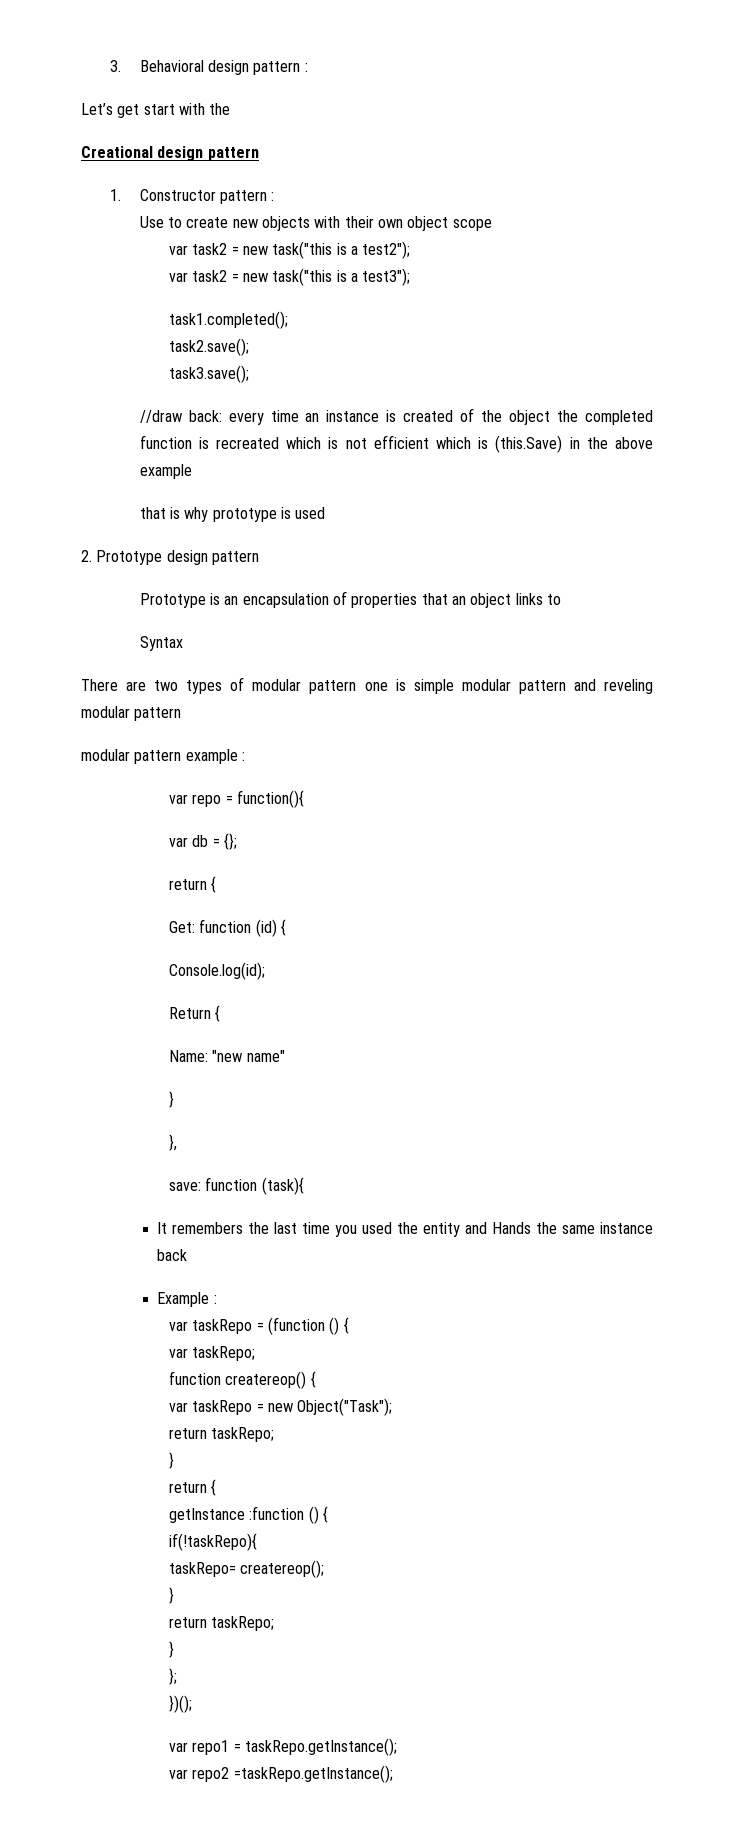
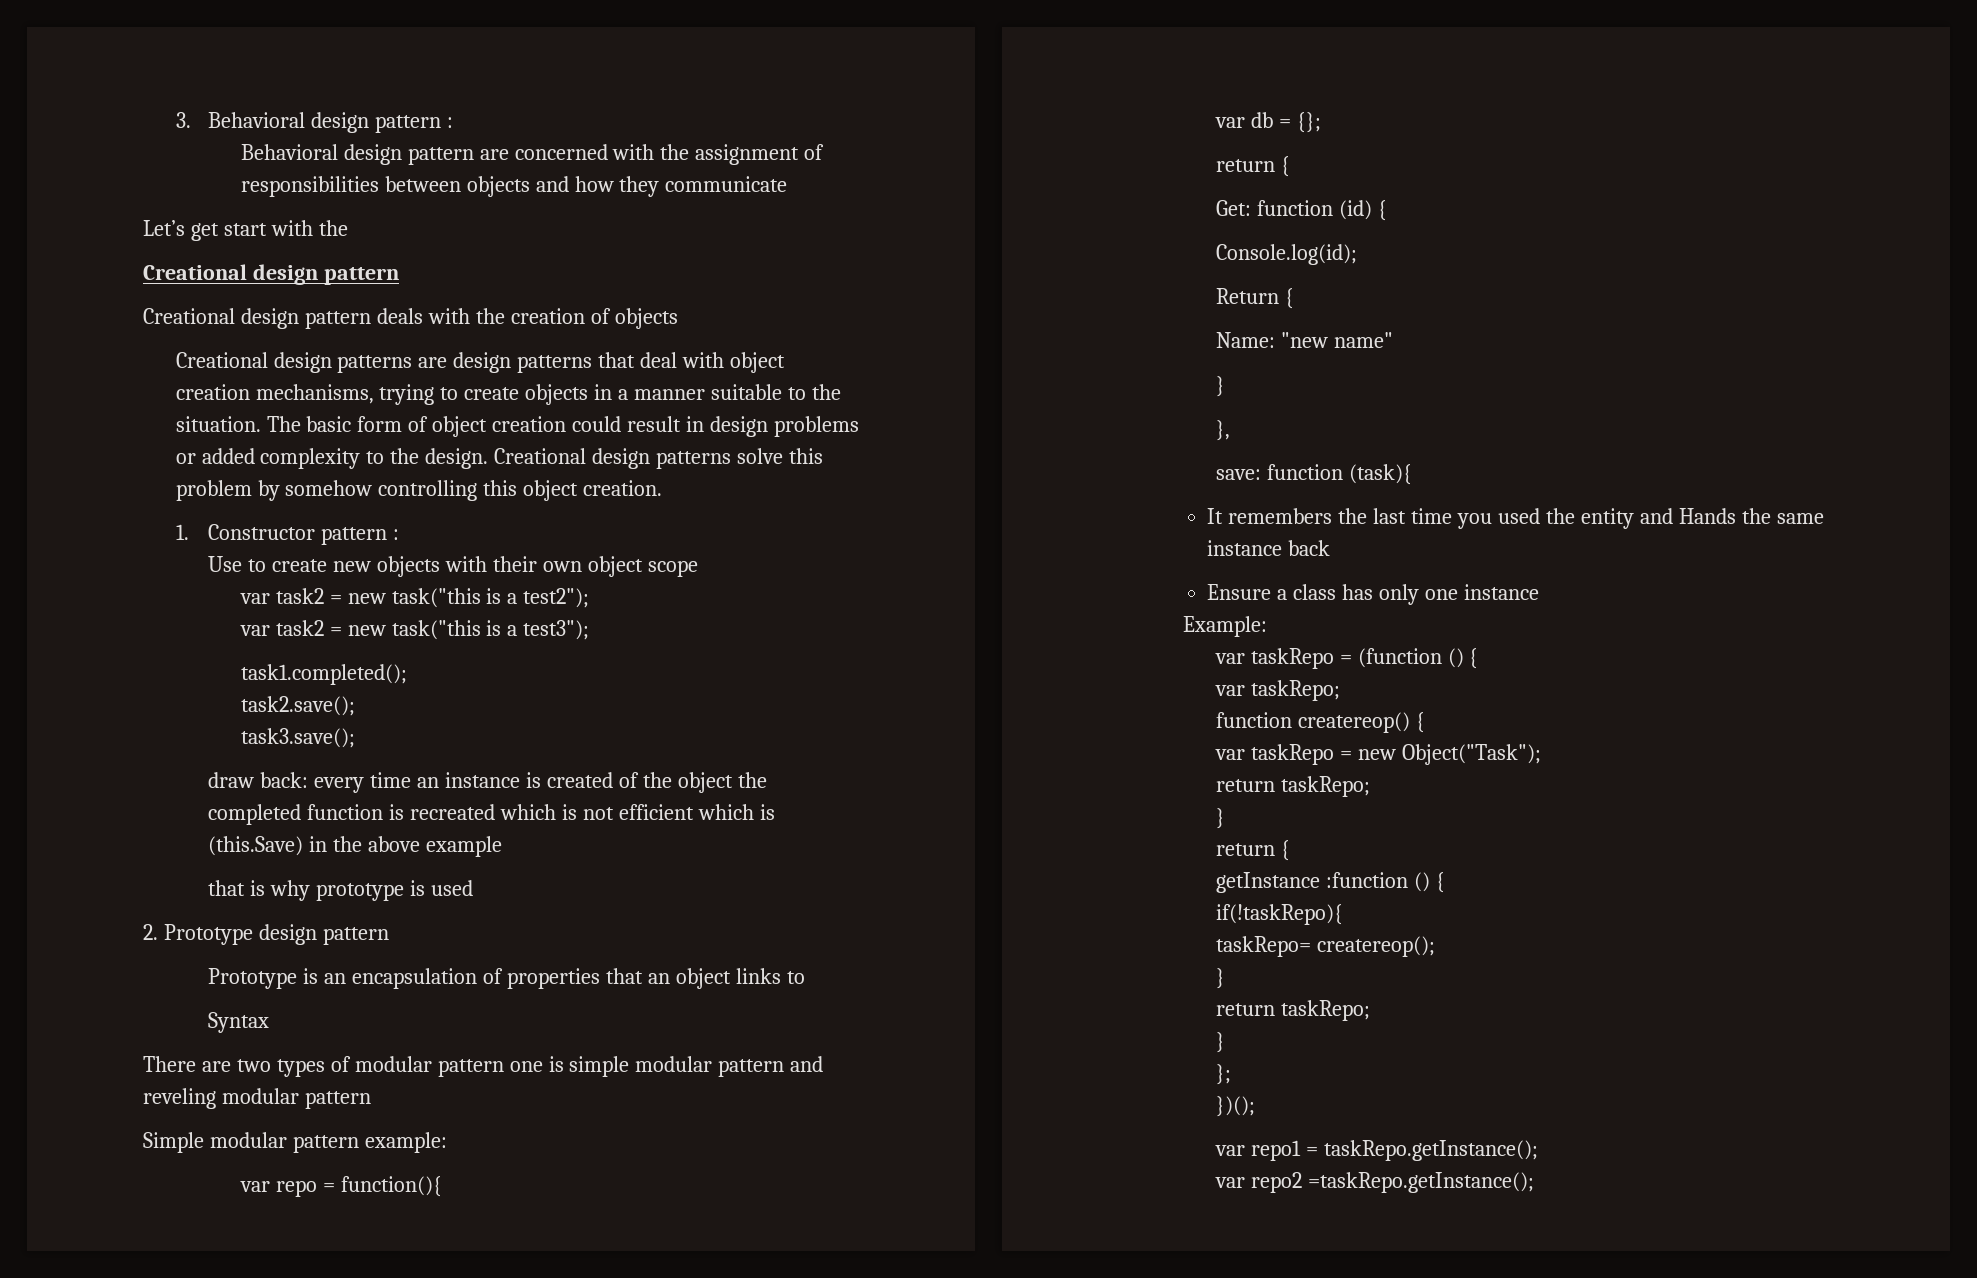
+ Behavioral design pattern are concerned with the assignment of responsibilities between objects and how they communicate
+ Creational design pattern deals with the creation of objects
+ Creational design patterns are design patterns that deal with object creation mechanisms, trying to create objects in a manner suitable to the situation. The basic form of object creation could result in design problems or added complexity to the design. Creational design patterns solve this problem by somehow controlling this object creation.
- //draw back: every time an instance is created of the object the completed function is recreated which is not efficient which is (this.Save) in the above example
+ draw back: every time an instance is created of the object the completed function is recreated which is not efficient which is (this.Save) in the above example
- modular pattern example :
+ Simple modular pattern example:
- Example :
+ Ensure a class has only one instance
+ Example:

